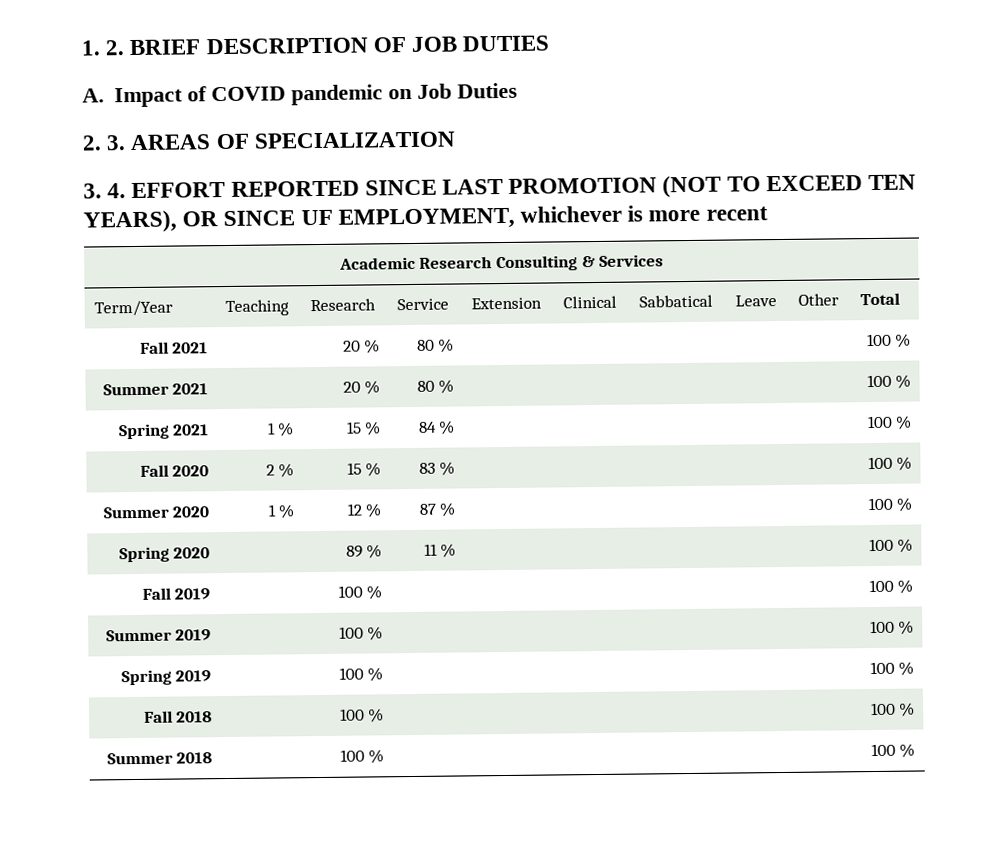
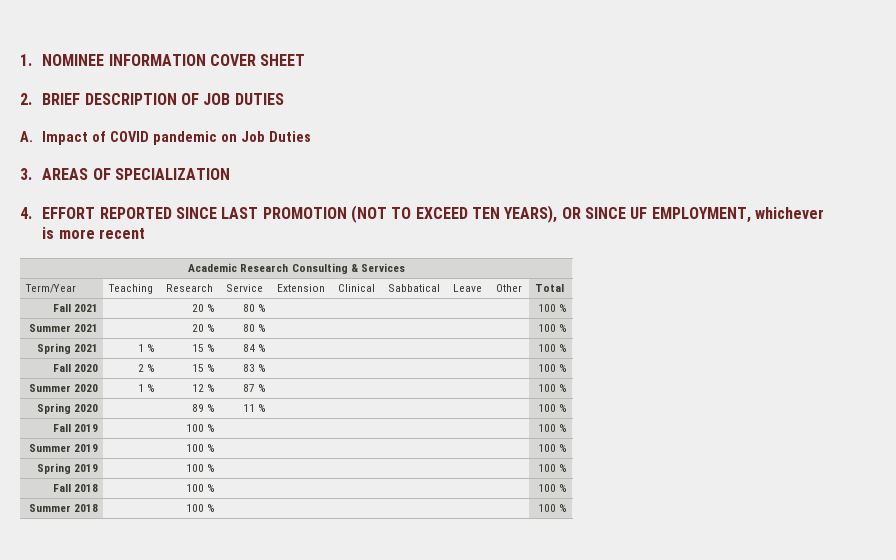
- 1. 2. BRIEF DESCRIPTION OF JOB DUTIES
+ 1. NOMINEE INFORMATION COVER SHEET
+ 2. BRIEF DESCRIPTION OF JOB DUTIES
- 2. 3. AREAS OF SPECIALIZATION
+ 3. AREAS OF SPECIALIZATION
- 3. 4. EFFORT REPORTED SINCE LAST PROMOTION (NOT TO EXCEED TEN YEARS), OR SINCE UF EMPLOYMENT, whichever is more recent
+ 4. EFFORT REPORTED SINCE LAST PROMOTION (NOT TO EXCEED TEN YEARS), OR SINCE UF EMPLOYMENT, whichever is more recent

